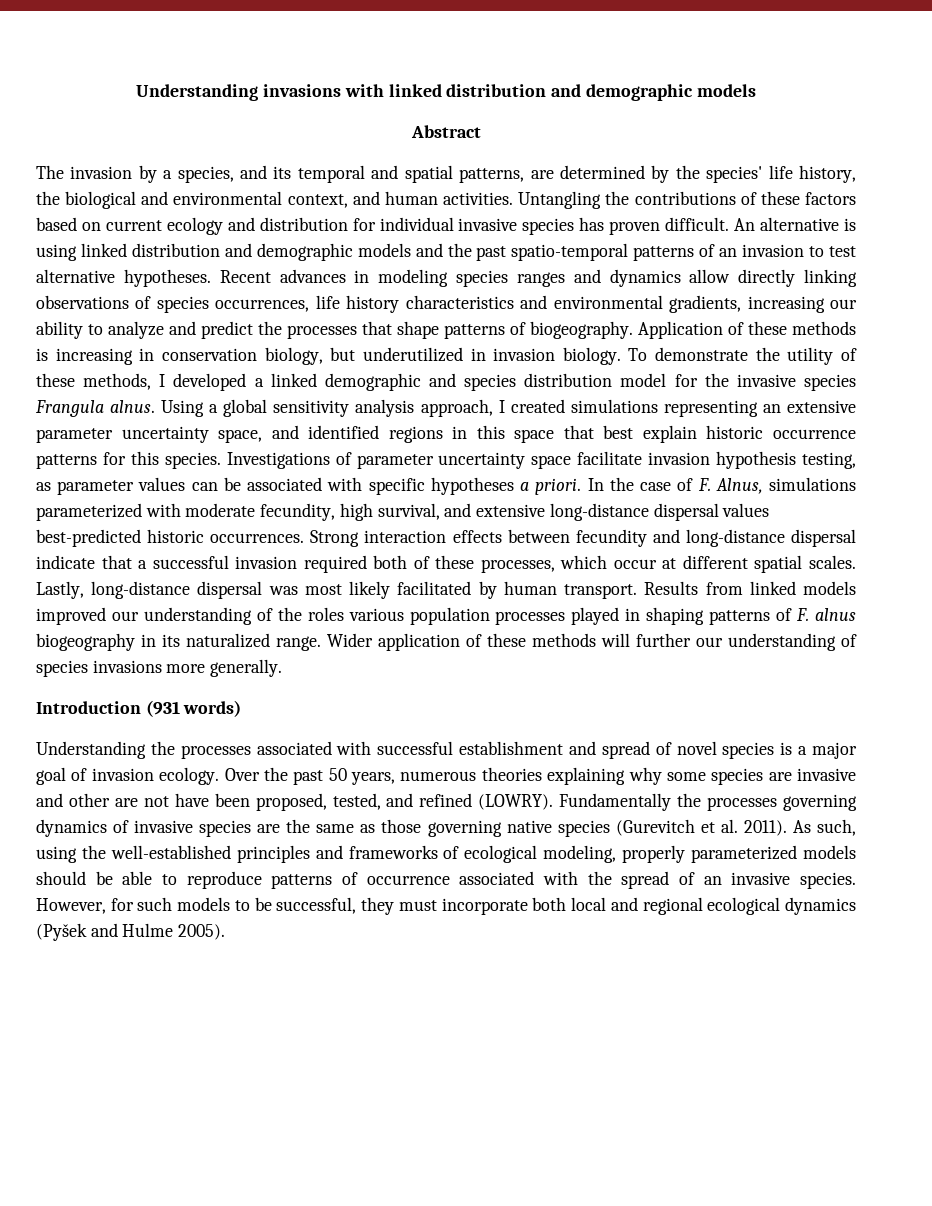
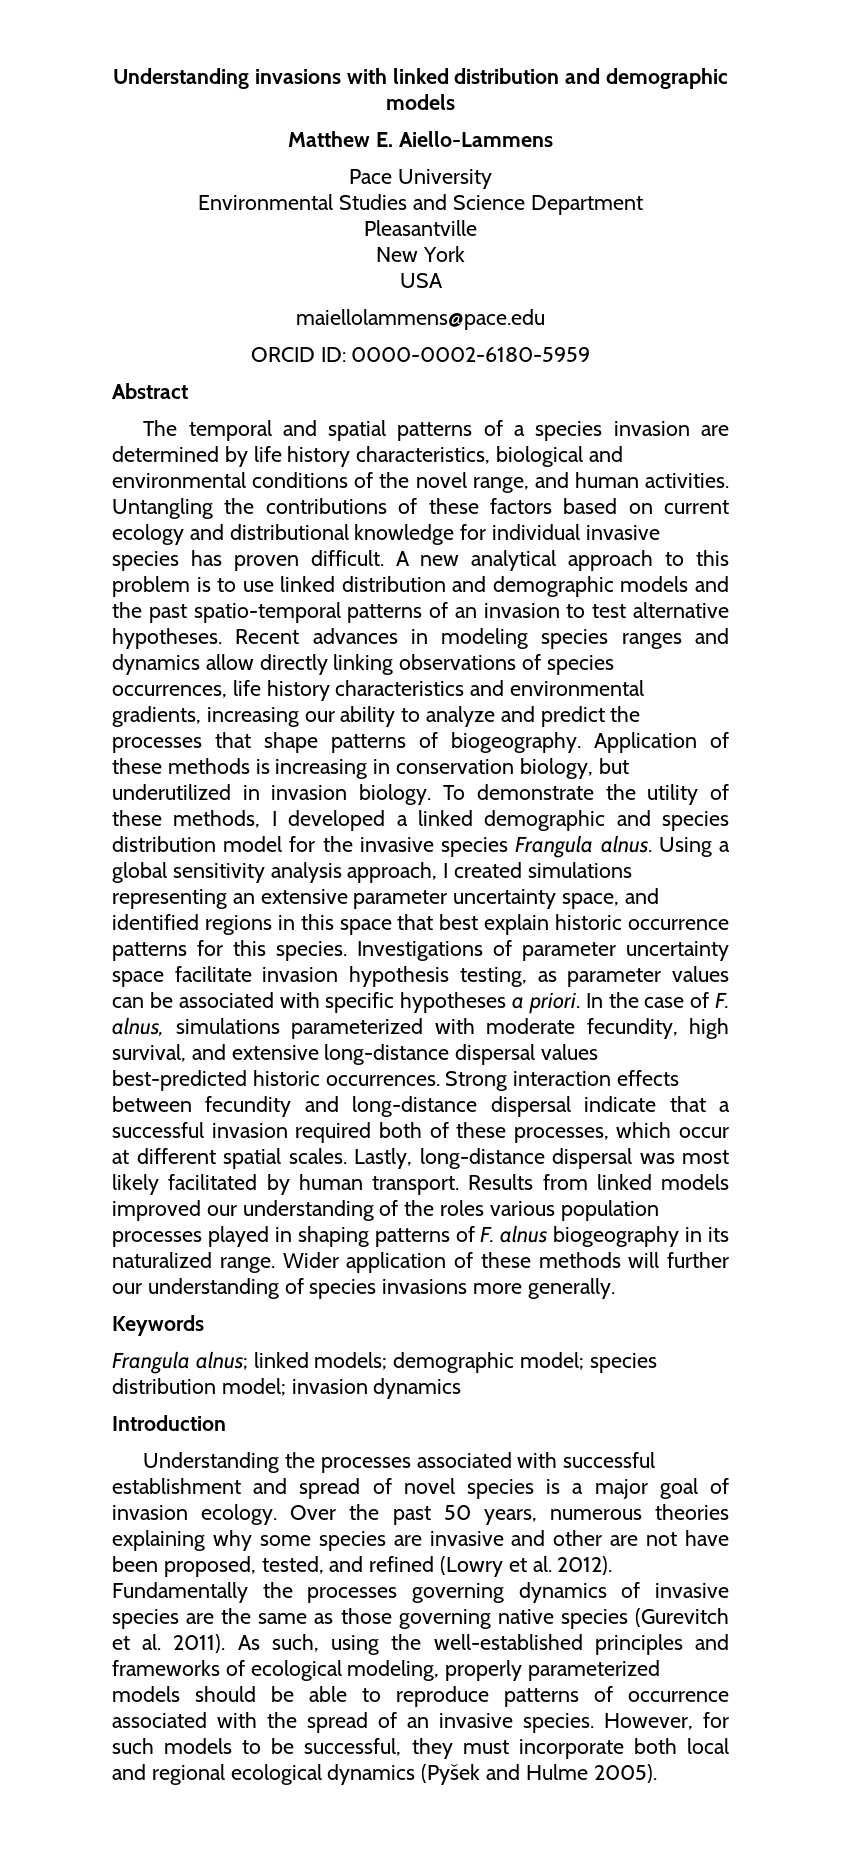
+ Matthew E. Aiello-Lammens
+ Pace University
+ Environmental Studies and Science Department
+ Pleasantville
+ New York
+ USA
+ maiellolammens@pace.edu
+ ORCID ID: 0000-0002-6180-5959
  Abstract
- The invasion by a species, and its temporal and spatial patterns, are determined by the species' life history, the biological and environmental context, and human activities.
+ The temporal and spatial patterns of a species invasion are determined by life history characteristics, biological and environmental conditions of the novel range, and human activities.
- Untangling the contributions of these factors based on current ecology and distribution for individual invasive species has proven difficult.
+ Untangling the contributions of these factors based on current ecology and distributional knowledge for individual invasive species has proven difficult.
- An alternative is using linked distribution and demographic models and the past spatio-temporal patterns of an invasion to test alternative hypotheses.
+ A new analytical approach to this problem is to use linked distribution and demographic models and the past spatio-temporal patterns of an invasion to test alternative hypotheses.
- In the case of F. Alnus, simulations parameterized with moderate fecundity, high survival, and extensive long-distance dispersal values best-predicted historic occurrences.
+ In the case of F. alnus, simulations parameterized with moderate fecundity, high survival, and extensive long-distance dispersal values best-predicted historic occurrences.
+ Keywords
+ Frangula alnus; linked models; demographic model; species distribution model; invasion dynamics
- Introduction (931 words)
+ Introduction
- Over the past 50 years, numerous theories explaining why some species are invasive and other are not have been proposed, tested, and refined (LOWRY).
+ Over the past 50 years, numerous theories explaining why some species are invasive and other are not have been proposed, tested, and refined (Lowry et al. 2012).

